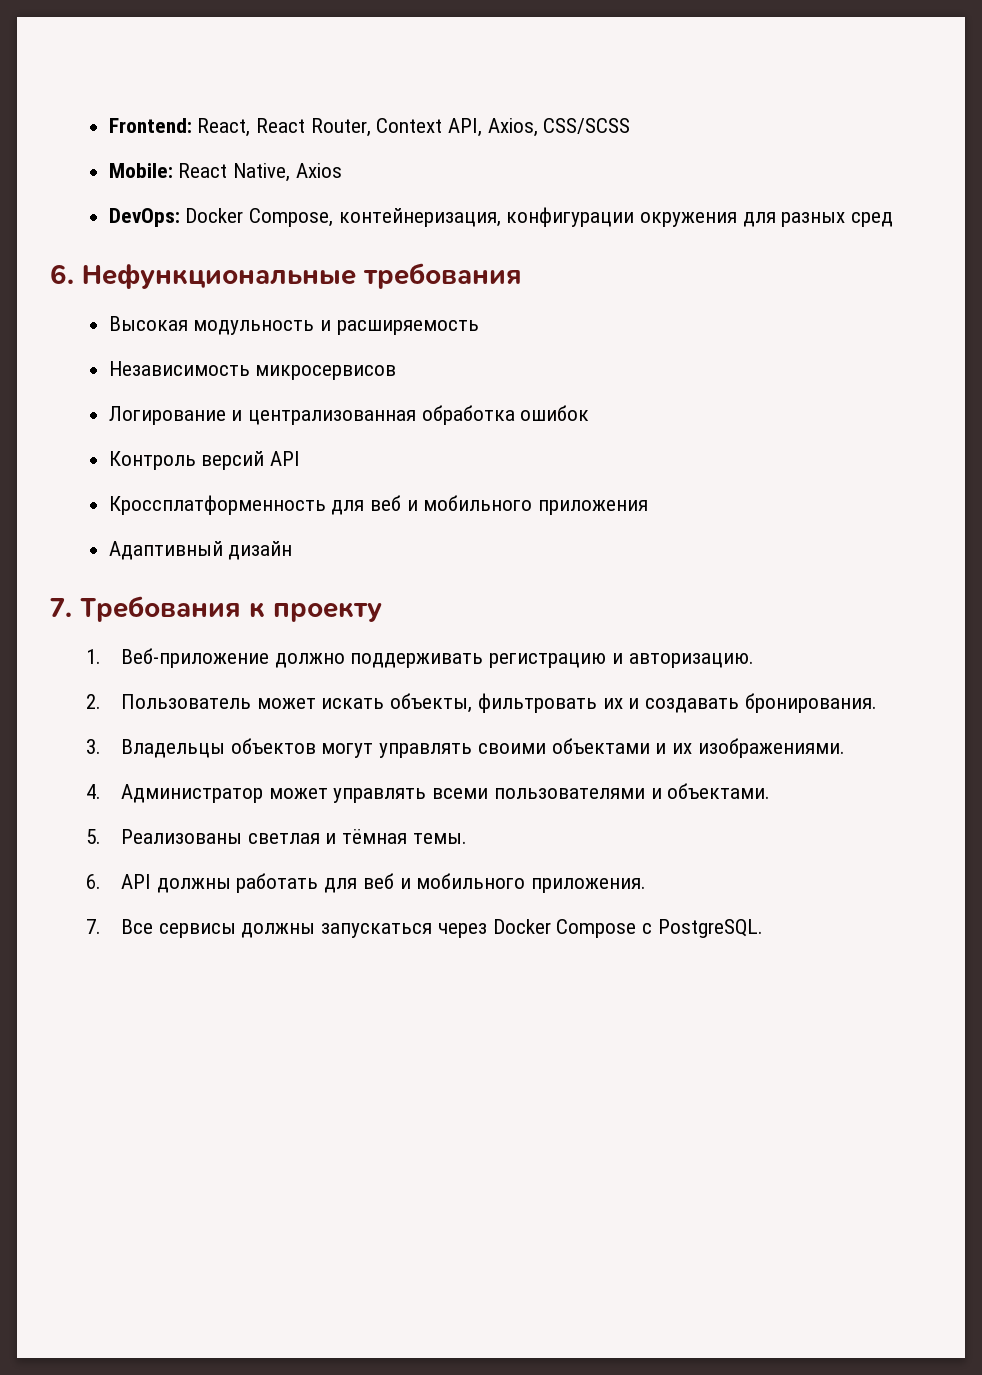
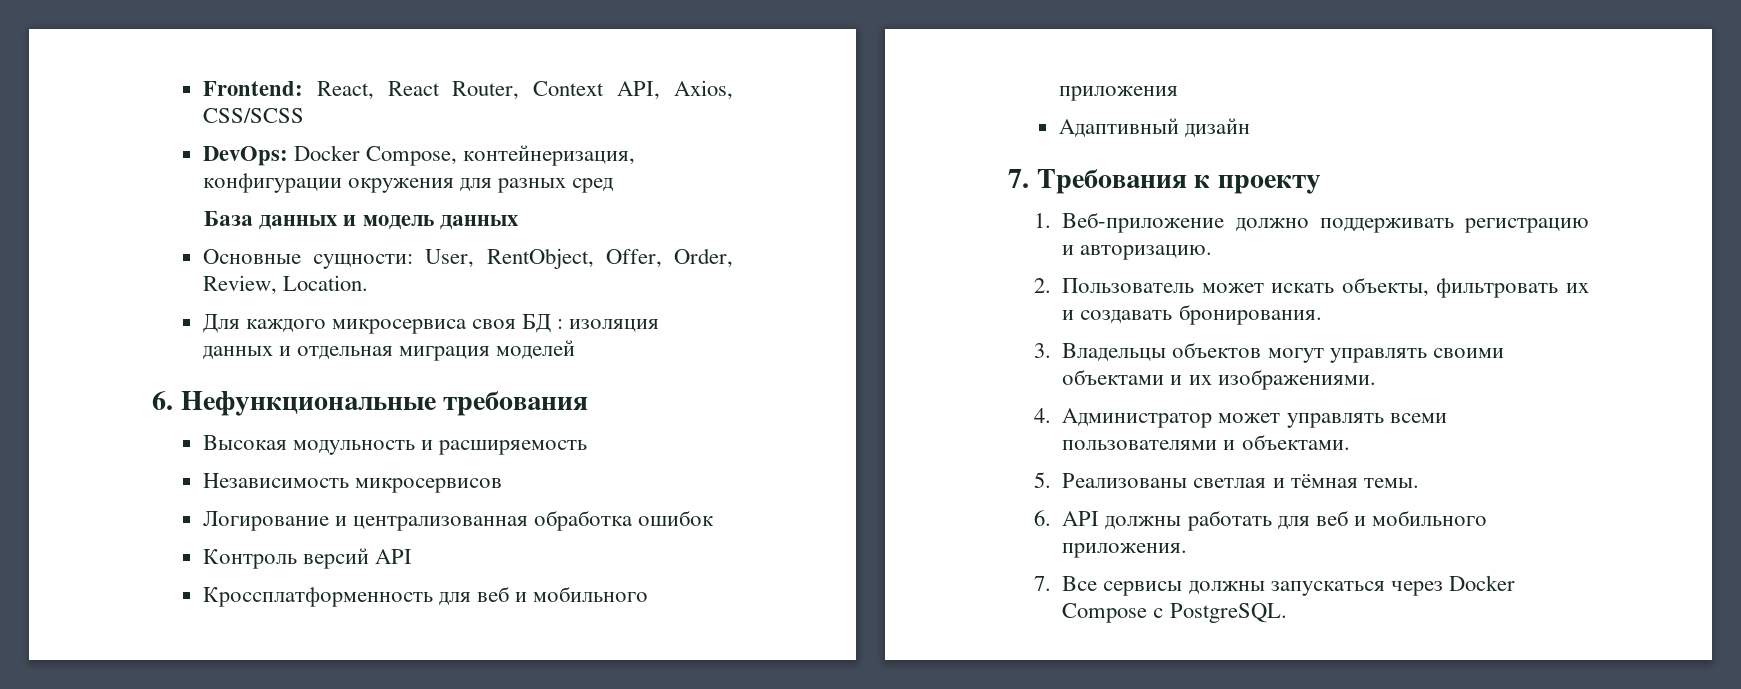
- Mobile: React Native, Axios
+ База данных и модель данных
+ Основные сущности: User, RentObject, Offer, Order, Review, Location.
+ Для каждого микросервиса своя БД : изоляция данных и отдельная миграция моделей

